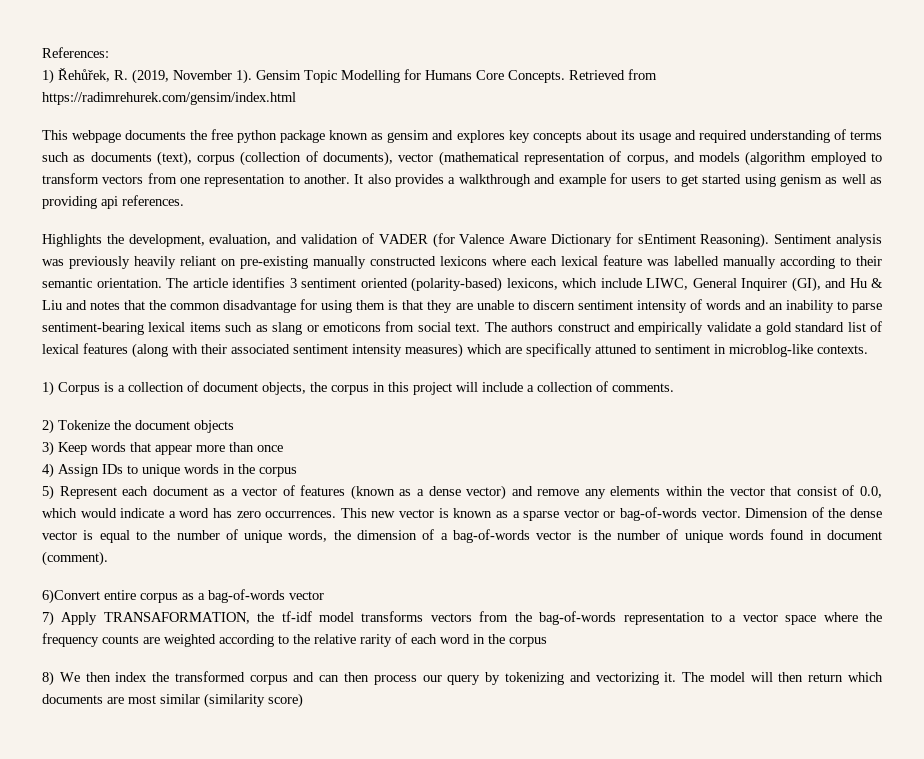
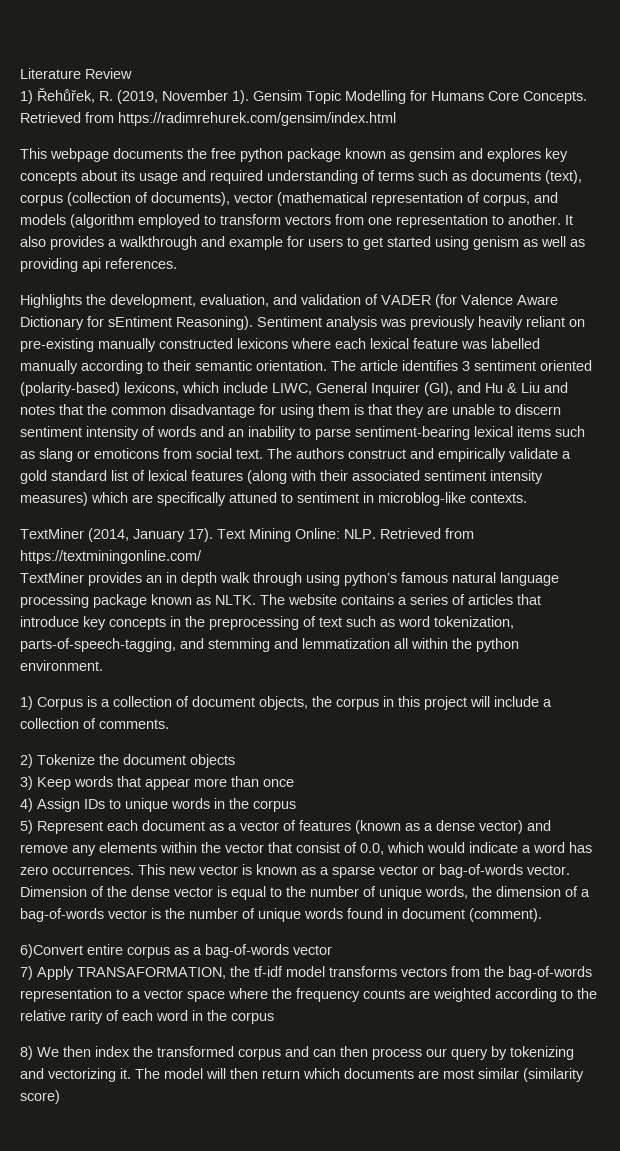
- References:
+ Literature Review
+ TextMiner (2014, January 17). Text Mining Online: NLP. Retrieved from https://textminingonline.com/
+ TextMiner provides an in depth walk through using python’s famous natural language processing package known as NLTK. The website contains a series of articles that introduce key concepts in the preprocessing of text such as word tokenization, parts-of-speech-tagging, and stemming and lemmatization all within the python environment.

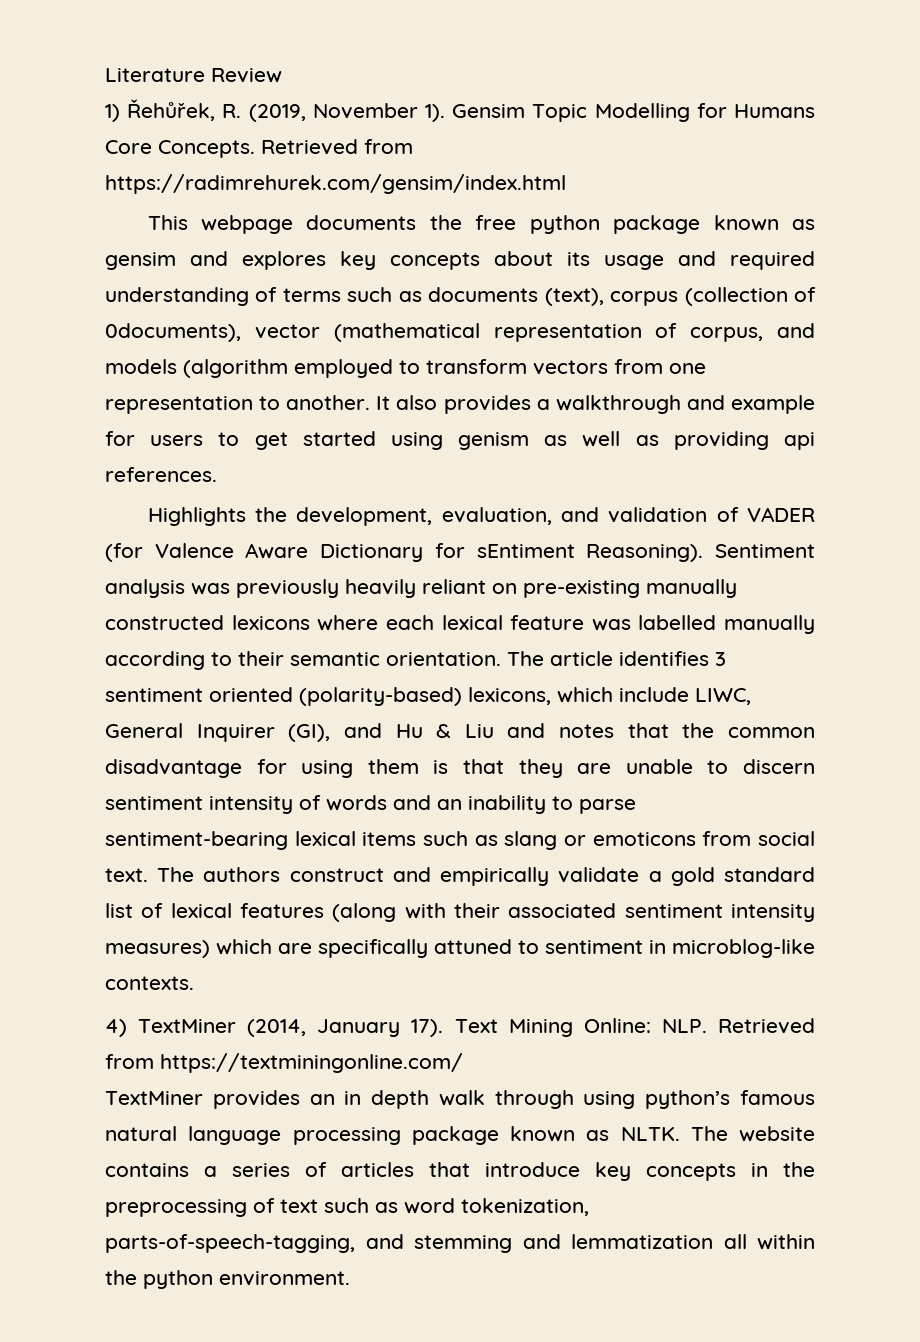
- This webpage documents the free python package known as gensim and explores key concepts about its usage and required understanding of terms such as documents (text), corpus (collection of documents), vector (mathematical representation of corpus, and models (algorithm employed to transform vectors from one representation to another.
+ This webpage documents the free python package known as gensim and explores key concepts about its usage and required understanding of terms such as documents (text), corpus (collection of 0documents), vector (mathematical representation of corpus, and models (algorithm employed to transform vectors from one representation to another.
- TextMiner (2014, January 17).
+ 4) TextMiner (2014, January 17).
- 1) Corpus is a collection of document objects, the corpus in this project will include a collection of comments.
- 2) Tokenize the document objects
- 3) Keep words that appear more than once
- 4) Assign IDs to unique words in the corpus
- 5) Represent each document as a vector of features (known as a dense vector) and remove any elements within the vector that consist of 0.0, which would indicate a word has zero occurrences. This new vector is known as a sparse vector or bag-of-words vector. Dimension of the dense vector is equal to the number of unique words, the dimension of a bag-of-words vector is the number of unique words found in document (comment).
- 6)Convert entire corpus as a bag-of-words vector
- 7) Apply TRANSAFORMATION, the tf-idf model transforms vectors from the bag-of-words representation to a vector space where the frequency counts are weighted according to the relative rarity of each word in the corpus
- 8) We then index the transformed corpus and can then process our query by tokenizing and vectorizing it. The model will then return which documents are most similar (similarity score)

